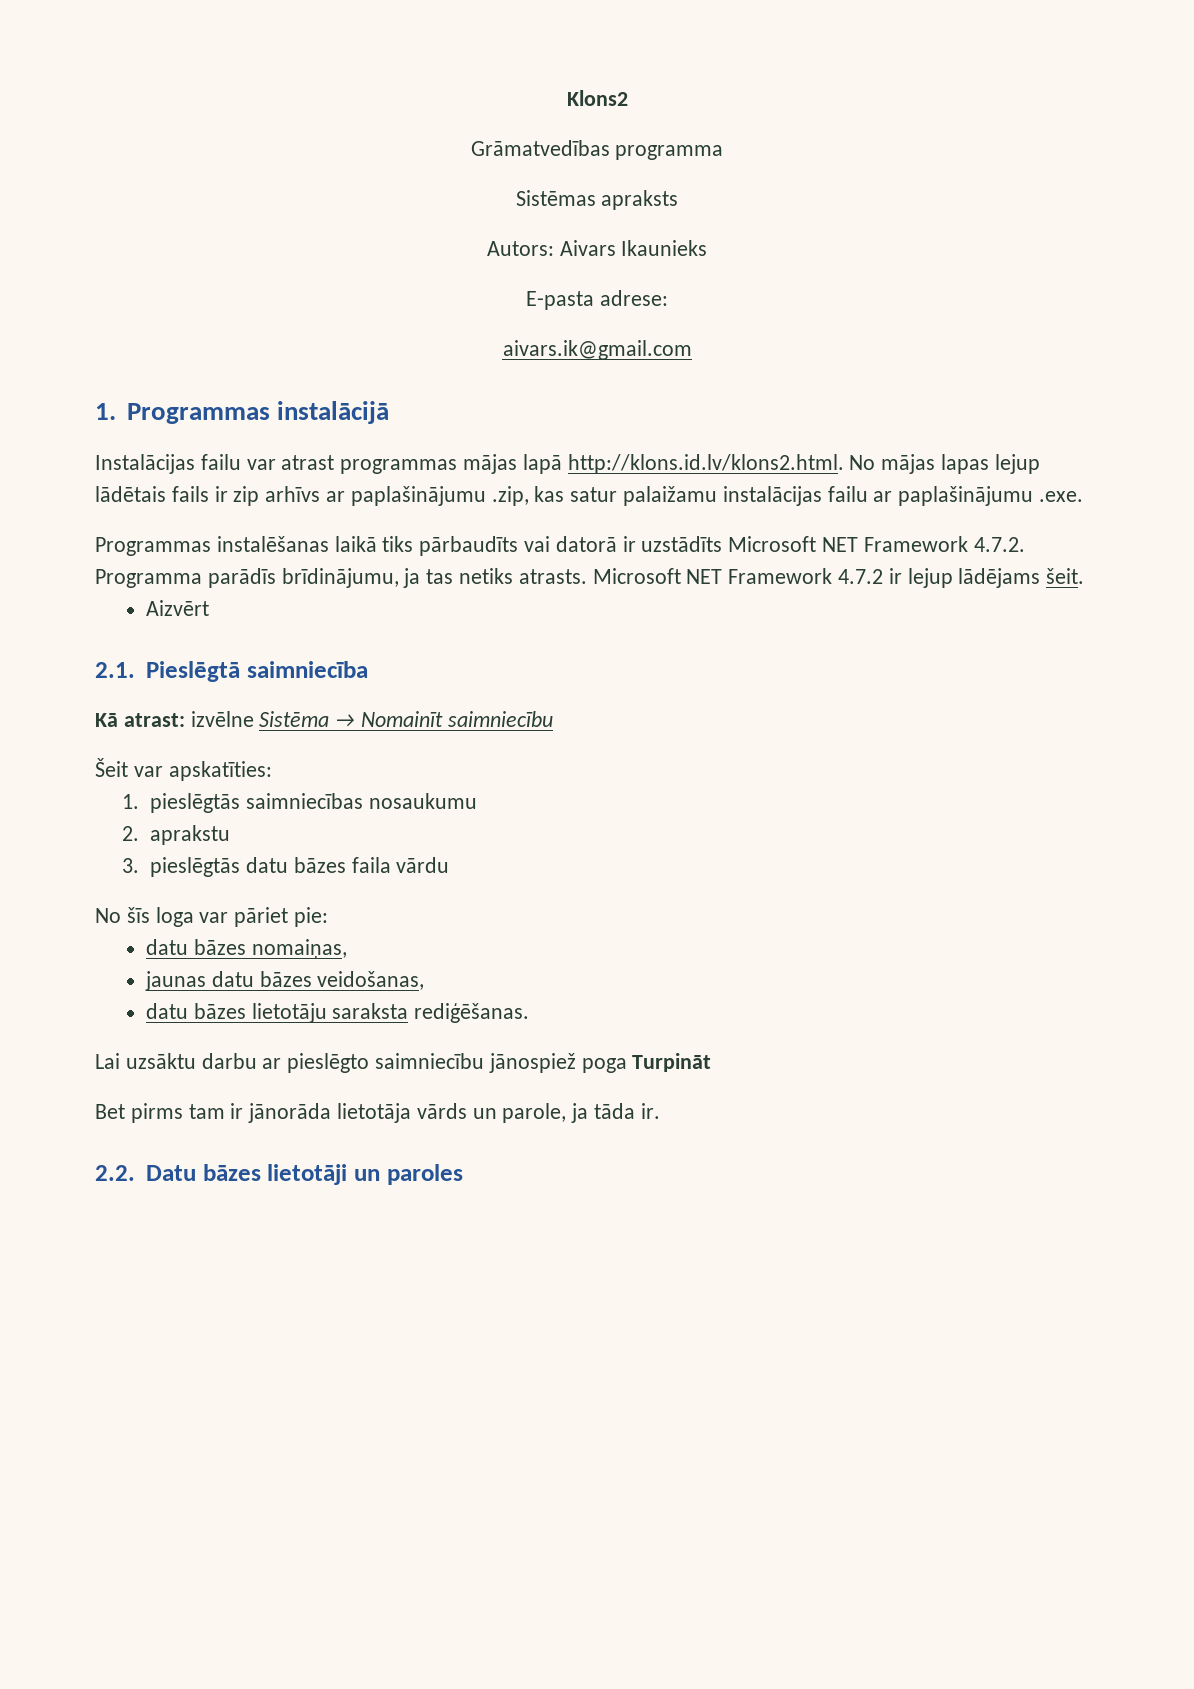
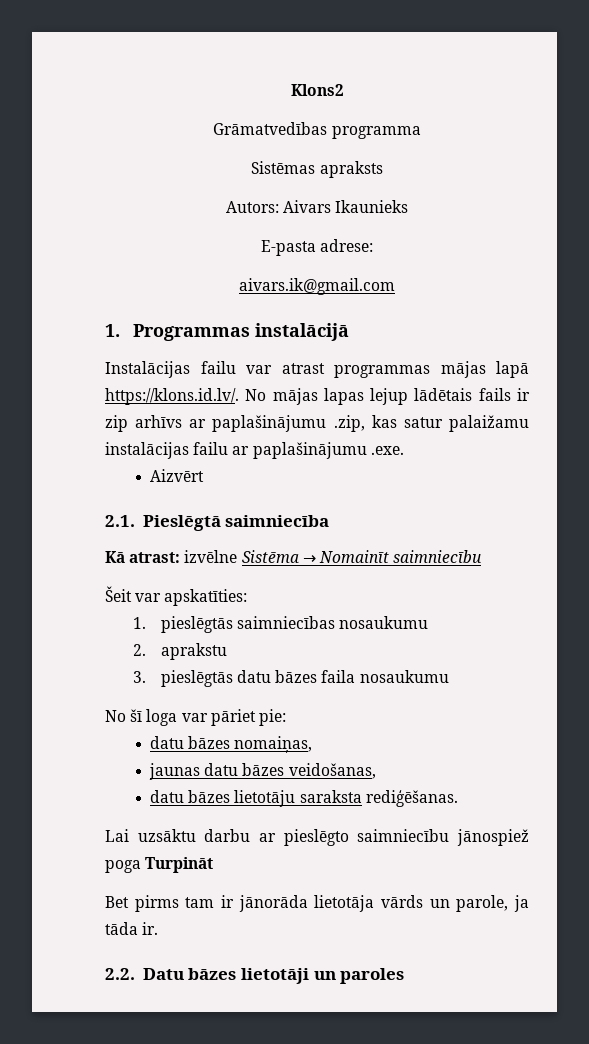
- Instalācijas failu var atrast programmas mājas lapā http://klons.id.lv/klons2.html. No mājas lapas lejup lādētais fails ir zip arhīvs ar paplašinājumu .zip, kas satur palaižamu instalācijas failu ar paplašinājumu .exe.
+ Instalācijas failu var atrast programmas mājas lapā https://klons.id.lv/. No mājas lapas lejup lādētais fails ir zip arhīvs ar paplašinājumu .zip, kas satur palaižamu instalācijas failu ar paplašinājumu .exe.
- Programmas instalēšanas laikā tiks pārbaudīts vai datorā ir uzstādīts Microsoft NET Framework 4.7.2. Programma parādīs brīdinājumu, ja tas netiks atrasts. Microsoft NET Framework 4.7.2 ir lejup lādējams šeit.
- 3. pieslēgtās datu bāzes faila vārdu
- No šīs loga var pāriet pie:
+ 3. pieslēgtās datu bāzes faila nosaukumu
+ No šī loga var pāriet pie:

